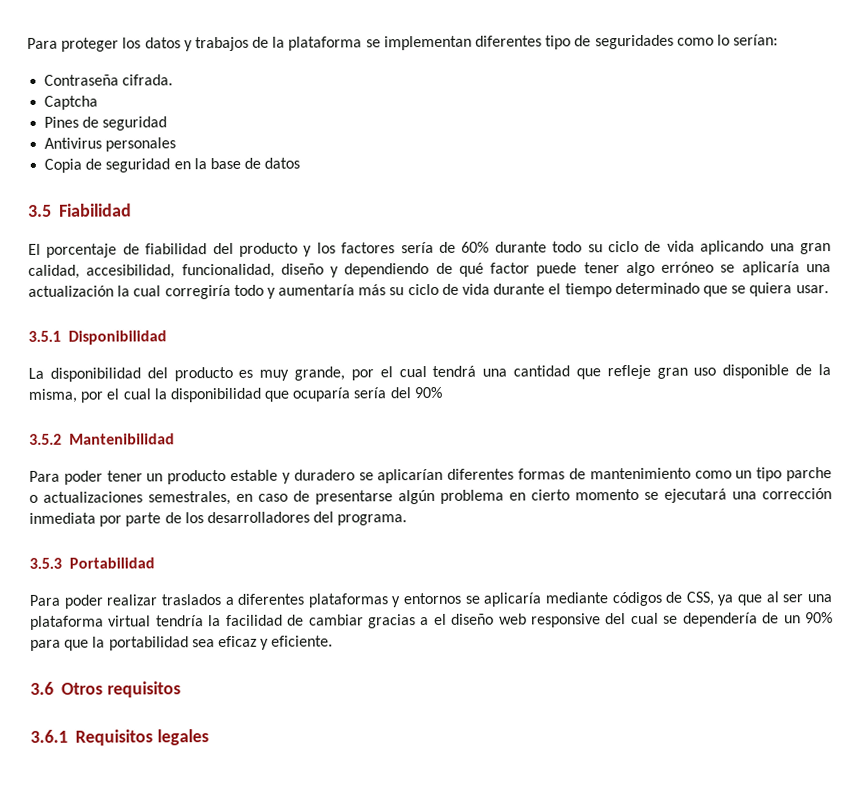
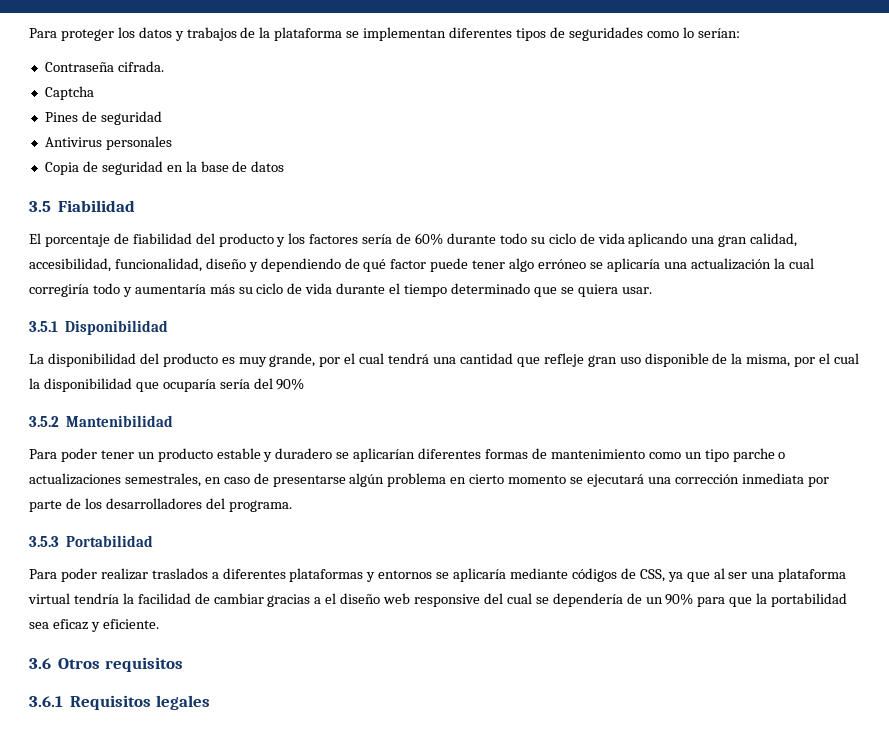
- Para proteger los datos y trabajos de la plataforma se implementan diferentes tipo de seguridades como lo serían:
+ Para proteger los datos y trabajos de la plataforma se implementan diferentes tipos de seguridades como lo serían:

